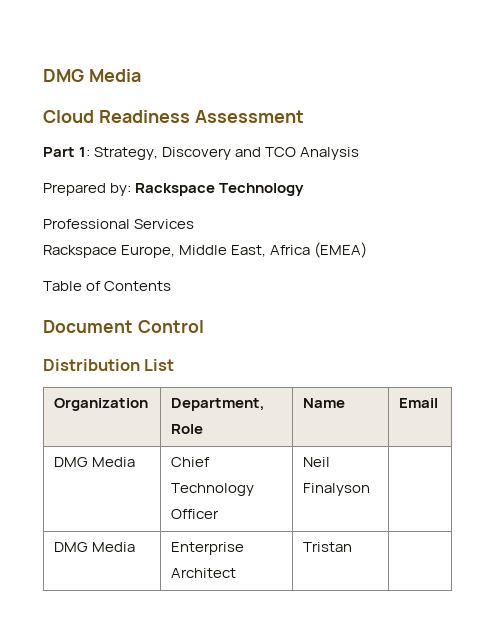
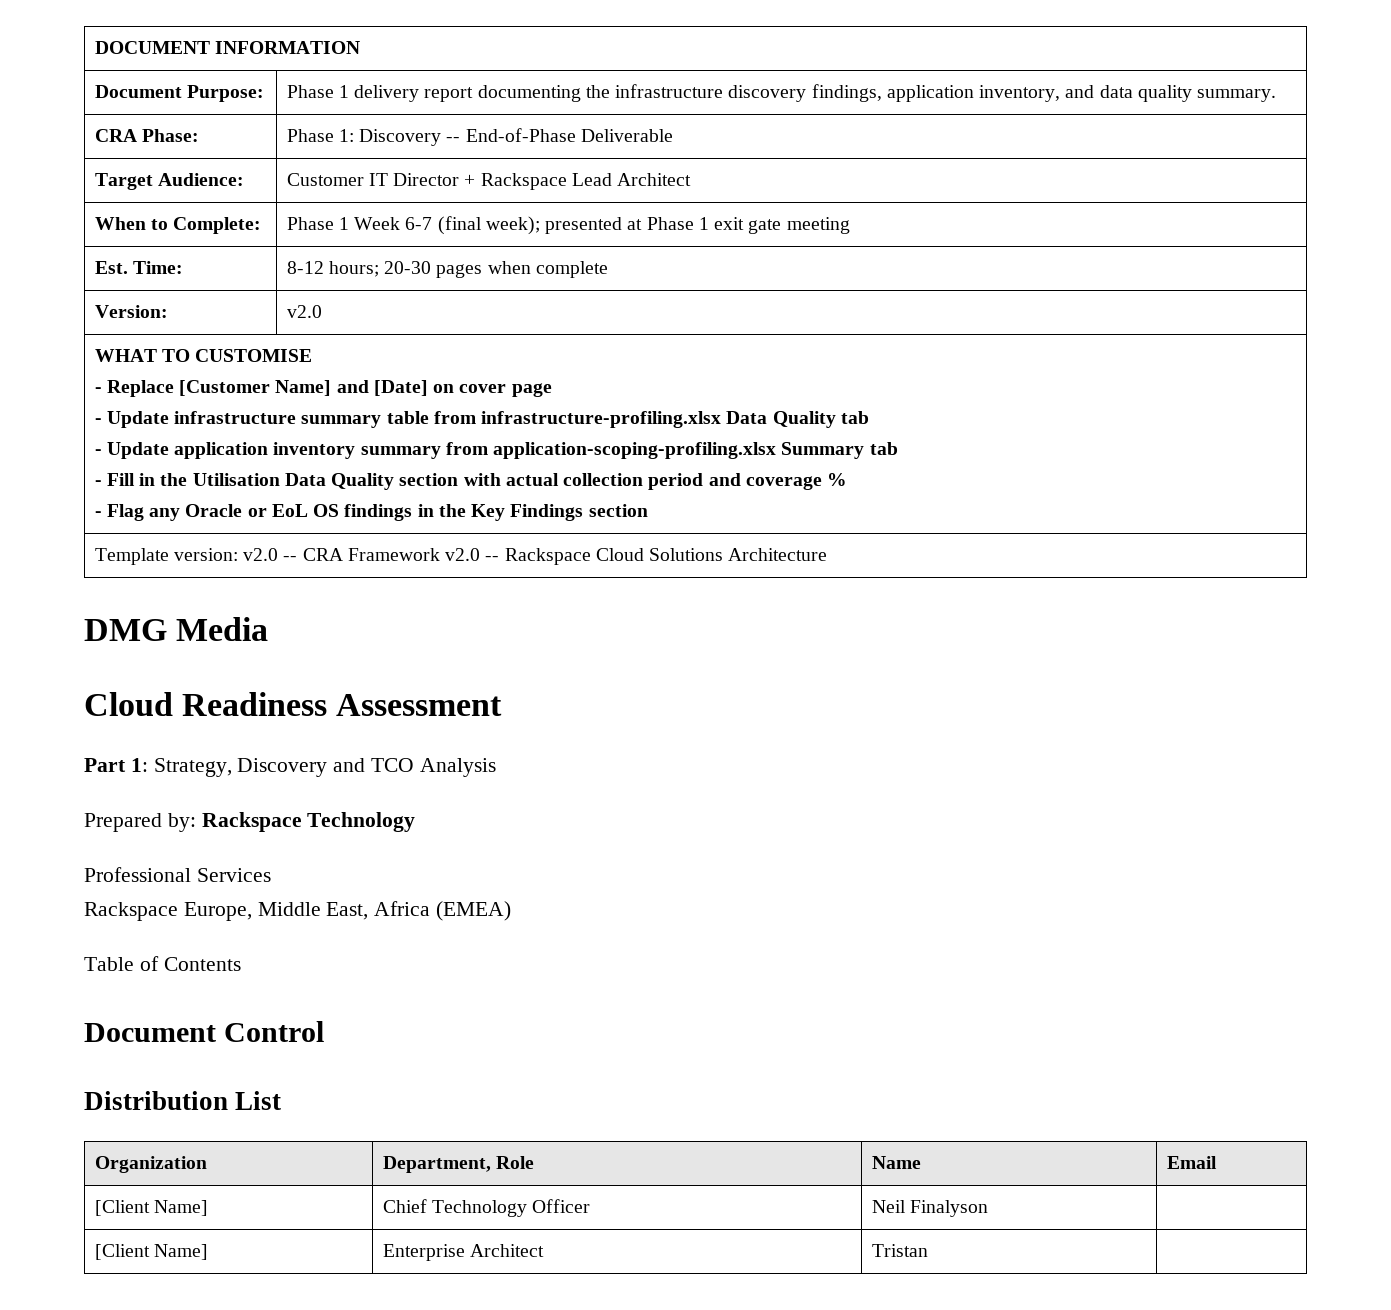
+ DOCUMENT INFORMATION
+ Document Purpose: | Phase 1 delivery report documenting the infrastructure discovery findings, application inventory, and data quality summary.
+ CRA Phase: | Phase 1: Discovery -- End-of-Phase Deliverable
+ Target Audience: | Customer IT Director + Rackspace Lead Architect
+ When to Complete: | Phase 1 Week 6-7 (final week); presented at Phase 1 exit gate meeting
+ Est. Time: | 8-12 hours; 20-30 pages when complete
+ Version: | v2.0
+ WHAT TO CUSTOMISE
+ - Replace [Customer Name] and [Date] on cover page
+ - Update infrastructure summary table from infrastructure-profiling.xlsx Data Quality tab
+ - Update application inventory summary from application-scoping-profiling.xlsx Summary tab
+ - Fill in the Utilisation Data Quality section with actual collection period and coverage %
+ - Flag any Oracle or EoL OS findings in the Key Findings section
+ Template version: v2.0 -- CRA Framework v2.0 -- Rackspace Cloud Solutions Architecture
- DMG Media | Chief Technology Officer | Neil Finalyson |
+ [Client Name] | Chief Technology Officer | Neil Finalyson |
- DMG Media | Enterprise Architect | Tristan |
+ [Client Name] | Enterprise Architect | Tristan |

